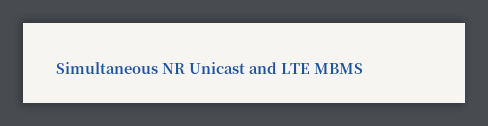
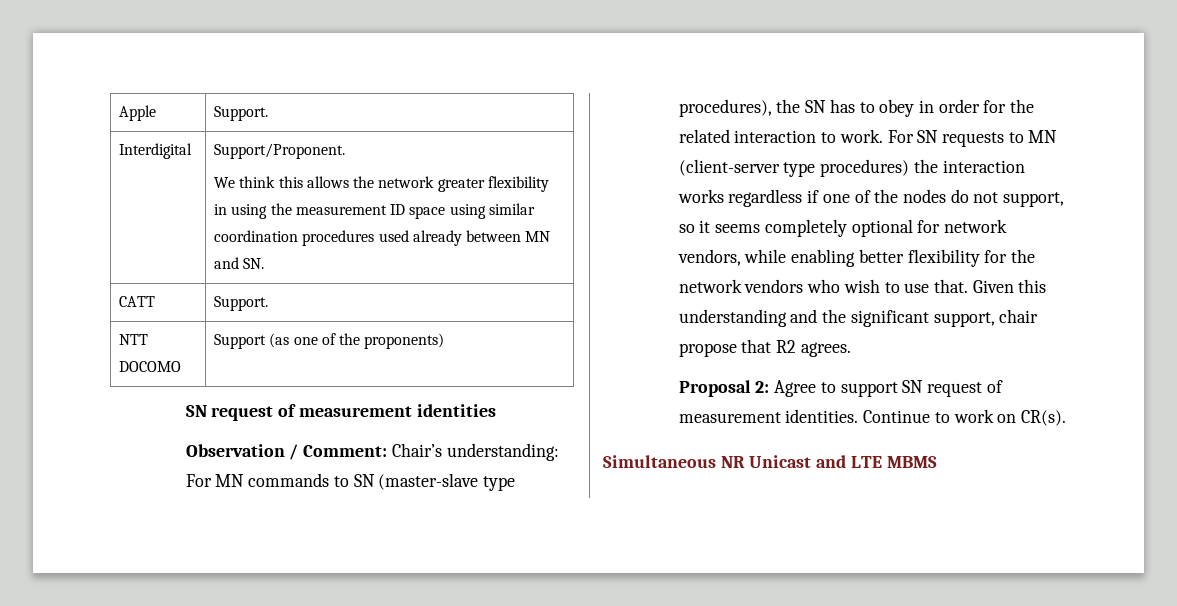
+ Apple | Support.
+ Interdigital | Support/Proponent.
+ We think this allows the network greater flexibility in using the measurement ID space using similar coordination procedures used already between MN and SN.
+ CATT | Support.
+ NTT DOCOMO | Support (as one of the proponents)
+ SN request of measurement identities
+ Observation / Comment: Chair’s understanding: For MN commands to SN (master-slave type procedures), the SN has to obey in order for the related interaction to work. For SN requests to MN (client-server type procedures) the interaction works regardless if one of the nodes do not support, so it seems completely optional for network vendors, while enabling better flexibility for the network vendors who wish to use that. Given this understanding and the significant support, chair propose that R2 agrees.
+ Proposal 2: Agree to support SN request of measurement identities. Continue to work on CR(s).

